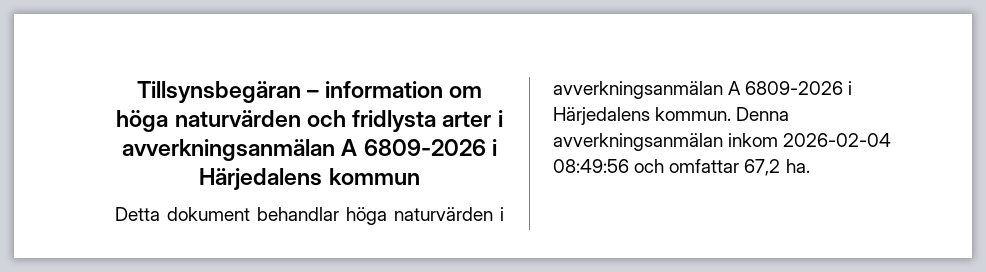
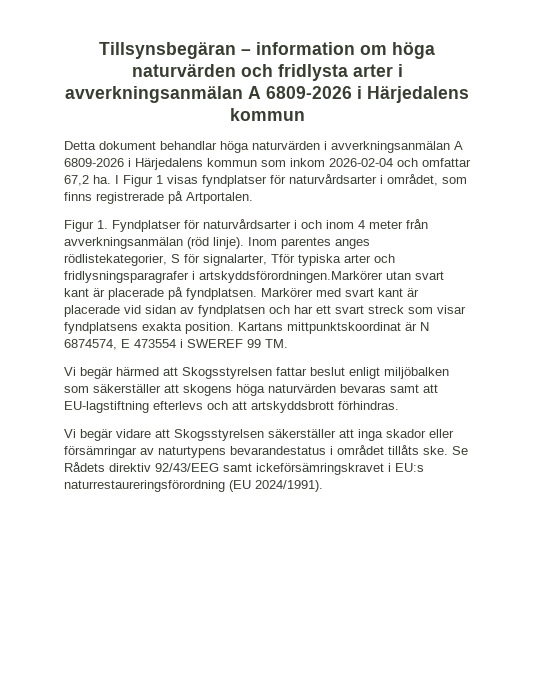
- Detta dokument behandlar höga naturvärden i avverkningsanmälan A 6809-2026 i Härjedalens kommun. Denna avverkningsanmälan inkom 2026-02-04 08:49:56 och omfattar 67,2 ha.
+ Detta dokument behandlar höga naturvärden i avverkningsanmälan A 6809-2026 i Härjedalens kommun som inkom 2026-02-04 och omfattar 67,2 ha.
+ I Figur 1 visas fyndplatser för naturvårdsarter i området, som finns registrerade på Artportalen.
+ Figur 1. Fyndplatser för naturvårdsarter i och inom 4 meter från avverkningsanmälan (röd linje). Inom parentes anges rödlistekategorier, S för signalarter, Tför typiska arter och fridlysningsparagrafer i artskyddsförordningen.Markörer utan svart kant är placerade på fyndplatsen. Markörer med svart kant är placerade vid sidan av fyndplatsen och har ett svart streck som visar fyndplatsens exakta position. Kartans mittpunktskoordinat är N 6874574, E 473554 i SWEREF 99 TM.
+ Vi begär härmed att Skogsstyrelsen fattar beslut enligt miljöbalken som säkerställer att skogens höga naturvärden bevaras samt att EU-lagstiftning efterlevs och att artskyddsbrott förhindras.
+ Vi begär vidare att Skogsstyrelsen säkerställer att inga skador eller försämringar av naturtypens bevarandestatus i området tillåts ske. Se Rådets direktiv 92/43/EEG samt ickeförsämringskravet i EU:s naturrestaureringsförordning (EU 2024/1991).

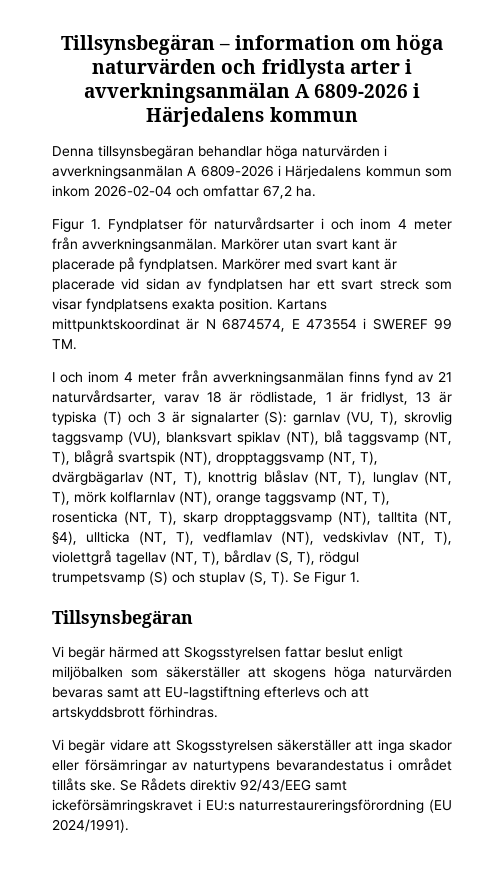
- Detta dokument behandlar höga naturvärden i avverkningsanmälan A 6809-2026 i Härjedalens kommun som inkom 2026-02-04 och omfattar 67,2 ha. I Figur 1 visas fyndplatser för naturvårdsarter i området, som finns registrerade på Artportalen.
+ Denna tillsynsbegäran behandlar höga naturvärden i avverkningsanmälan A 6809-2026 i Härjedalens kommun som inkom 2026-02-04 och omfattar 67,2 ha.
- Figur 1. Fyndplatser för naturvårdsarter i och inom 4 meter från avverkningsanmälan (röd linje). Inom parentes anges rödlistekategorier, S för signalarter, Tför typiska arter och fridlysningsparagrafer i artskyddsförordningen.Markörer utan svart kant är placerade på fyndplatsen.
+ Figur 1. Fyndplatser för naturvårdsarter i och inom 4 meter från avverkningsanmälan. Markörer utan svart kant är placerade på fyndplatsen.
- Markörer med svart kant är placerade vid sidan av fyndplatsen och har ett svart streck som visar fyndplatsens exakta position.
+ Markörer med svart kant är placerade vid sidan av fyndplatsen har ett svart streck som visar fyndplatsens exakta position.
+ I och inom 4 meter från avverkningsanmälan finns fynd av 21 naturvårdsarter, varav 18 är rödlistade, 1 är fridlyst, 13 är typiska (T) och 3 är signalarter (S): garnlav (VU, T), skrovlig taggsvamp (VU), blanksvart spiklav (NT), blå taggsvamp (NT, T), blågrå svartspik (NT), dropptaggsvamp (NT, T), dvärgbägarlav (NT, T), knottrig blåslav (NT, T), lunglav (NT, T), mörk kolflarnlav (NT), orange taggsvamp (NT, T), rosenticka (NT, T), skarp dropptaggsvamp (NT), talltita (NT, §4), ullticka (NT, T), vedflamlav (NT), vedskivlav (NT, T), violettgrå tagellav (NT, T), bårdlav (S, T), rödgul trumpetsvamp (S) och stuplav (S, T). Se Figur 1.
+ Tillsynsbegäran

